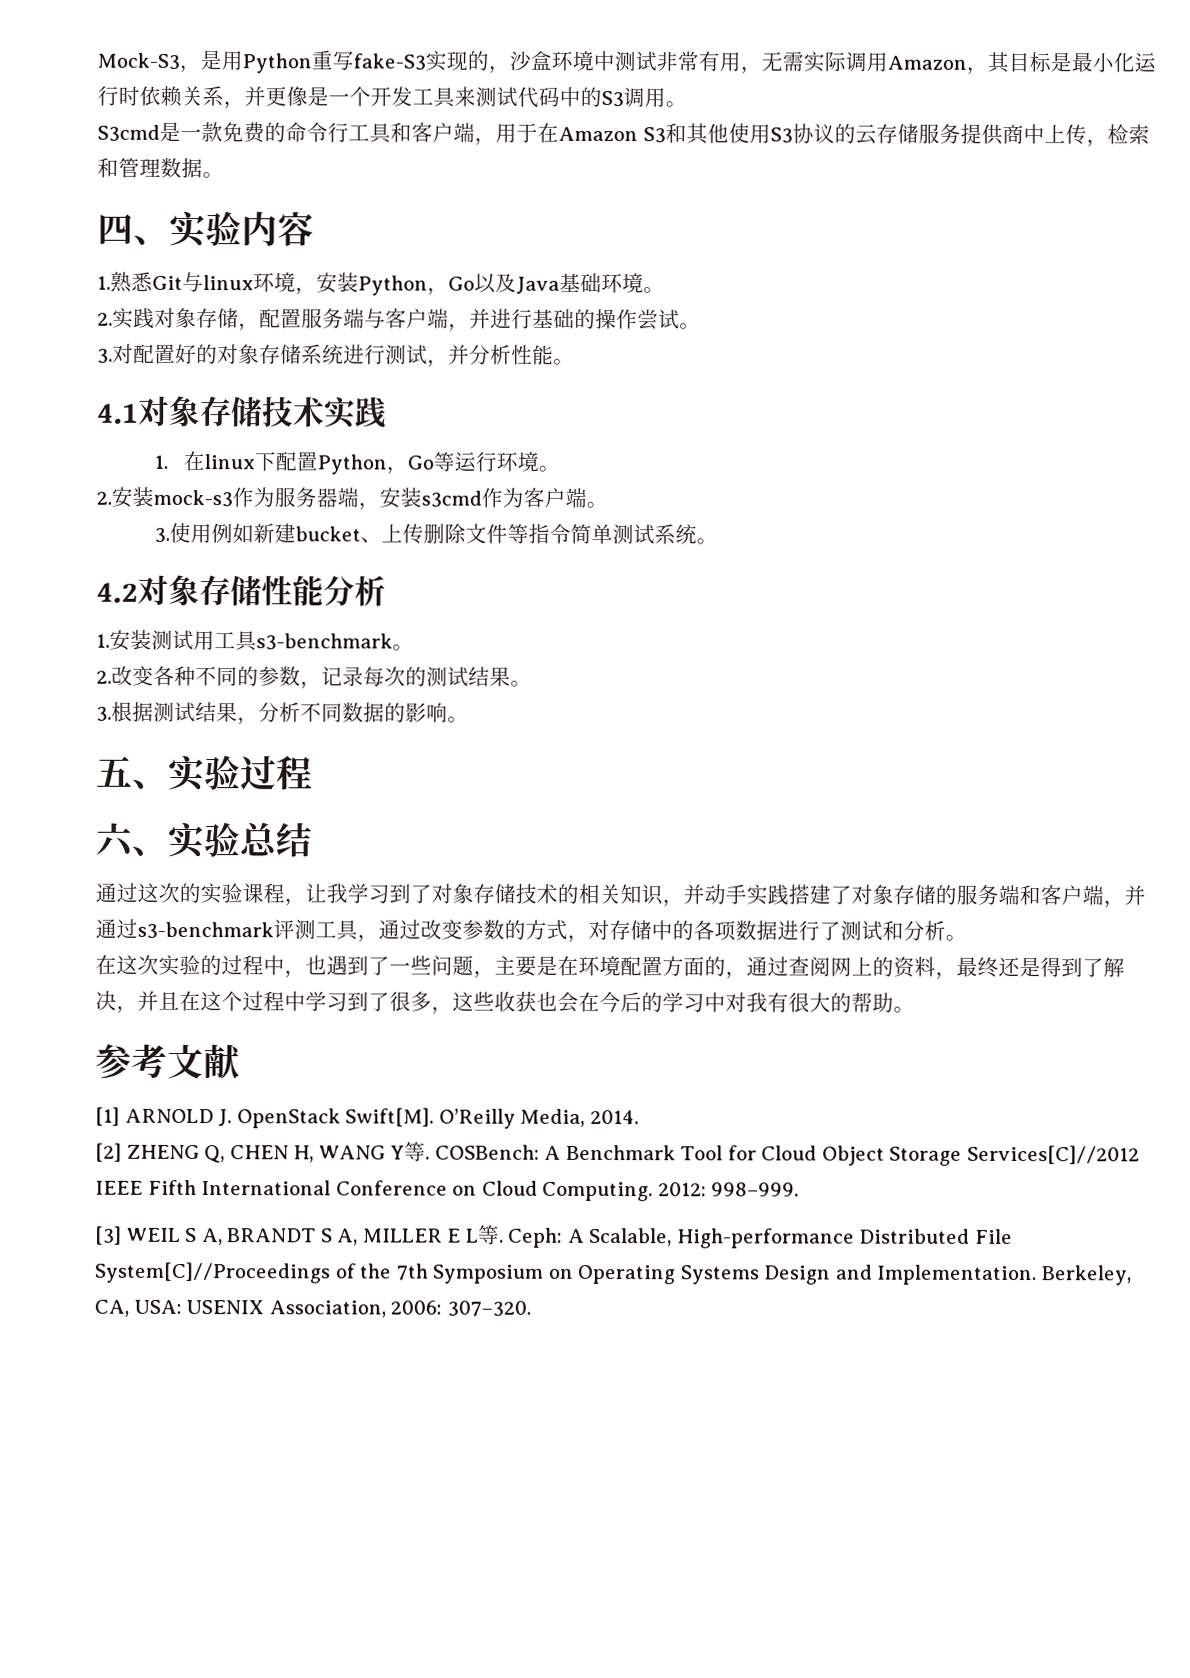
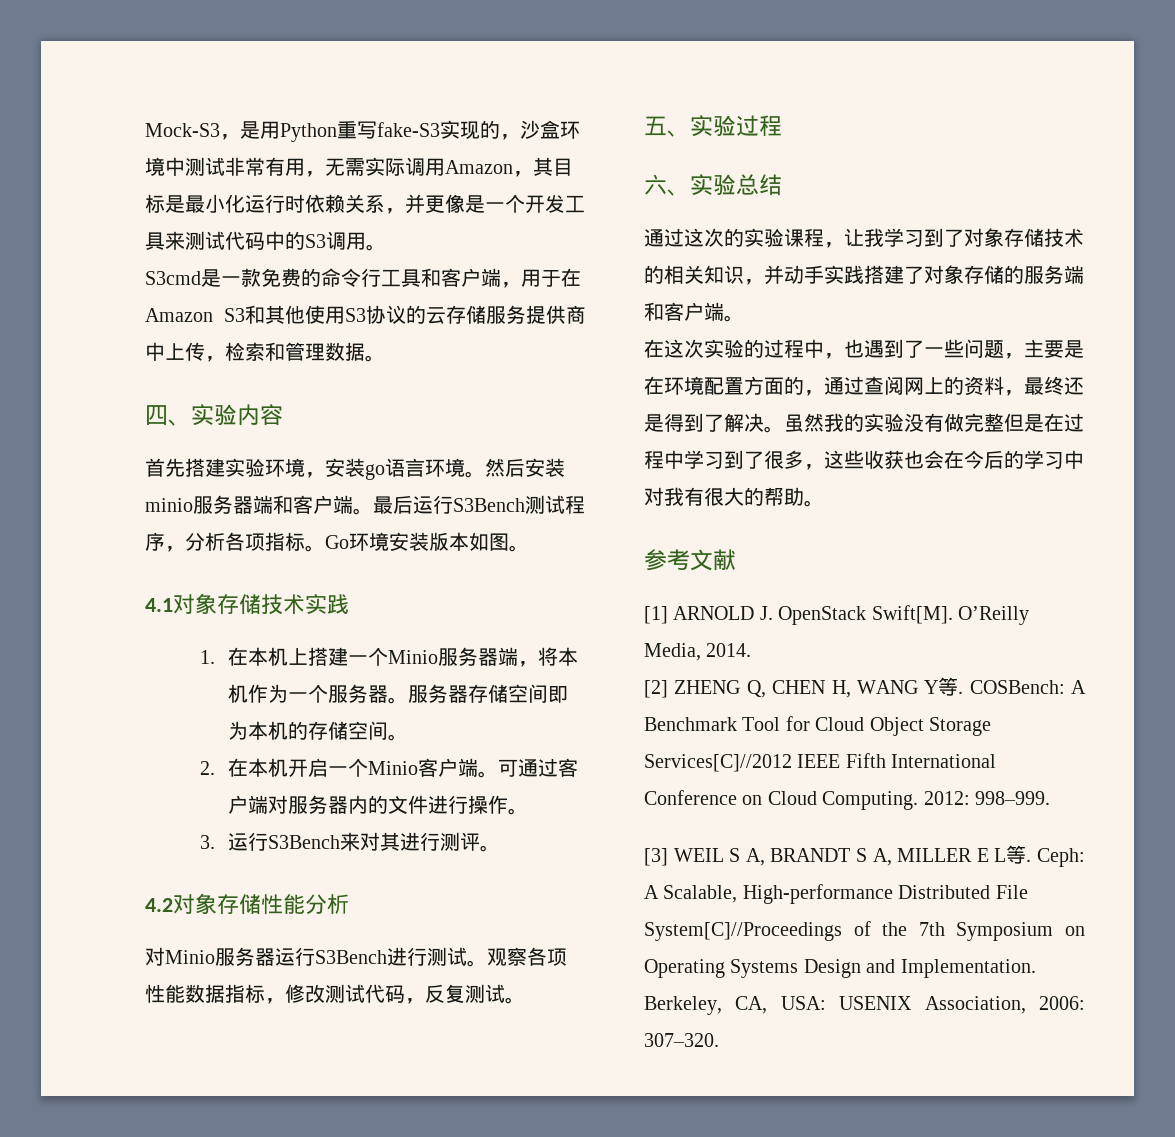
- 1.熟悉Git与linux环境，安装Python，Go以及Java基础环境。
- 2.实践对象存储，配置服务端与客户端，并进行基础的操作尝试。
- 3.对配置好的对象存储系统进行测试，并分析性能。
+ 首先搭建实验环境，安装go语言环境。然后安装minio服务器端和客户端。最后运行S3Bench测试程序，分析各项指标。Go环境安装版本如图。
- 1.在linux下配置Python，Go等运行环境。
- 2.安装mock-s3作为服务器端，安装s3cmd作为客户端。
- 3.使用例如新建bucket、上传删除文件等指令简单测试系统。
+ 1.在本机上搭建一个Minio服务器端，将本机作为一个服务器。服务器存储空间即为本机的存储空间。
+ 2.在本机开启一个Minio客户端。可通过客户端对服务器内的文件进行操作。
+ 3.运行S3Bench来对其进行测评。
- 1.安装测试用工具s3-benchmark。
- 2.改变各种不同的参数，记录每次的测试结果。
- 3.根据测试结果，分析不同数据的影响。
+ 对Minio服务器运行S3Bench进行测试。观察各项性能数据指标，修改测试代码，反复测试。
- 通过这次的实验课程，让我学习到了对象存储技术的相关知识，并动手实践搭建了对象存储的服务端和客户端，并通过s3-benchmark评测工具，通过改变参数的方式，对存储中的各项数据进行了测试和分析。
+ 通过这次的实验课程，让我学习到了对象存储技术的相关知识，并动手实践搭建了对象存储的服务端和客户端。
- 在这次实验的过程中，也遇到了一些问题，主要是在环境配置方面的，通过查阅网上的资料，最终还是得到了解决，并且在这个过程中学习到了很多，这些收获也会在今后的学习中对我有很大的帮助。
+ 在这次实验的过程中，也遇到了一些问题，主要是在环境配置方面的，通过查阅网上的资料，最终还是得到了解决。虽然我的实验没有做完整但是在过程中学习到了很多，这些收获也会在今后的学习中对我有很大的帮助。

